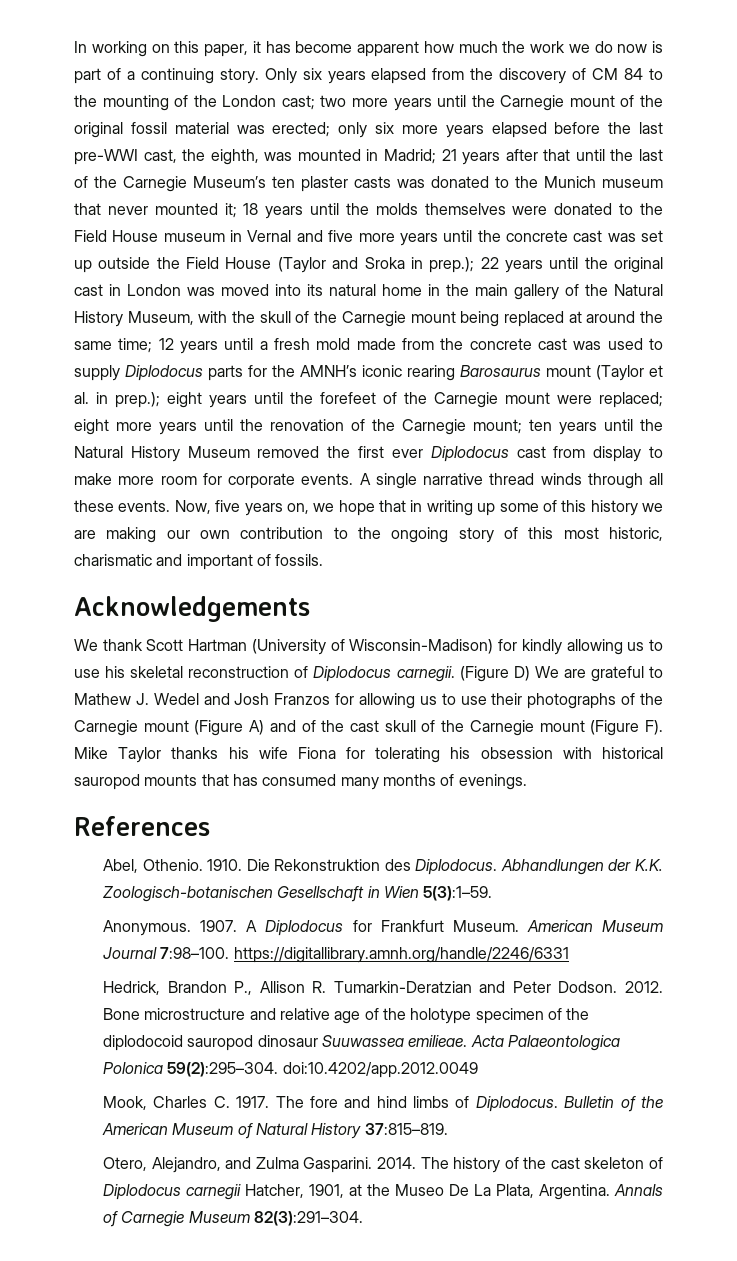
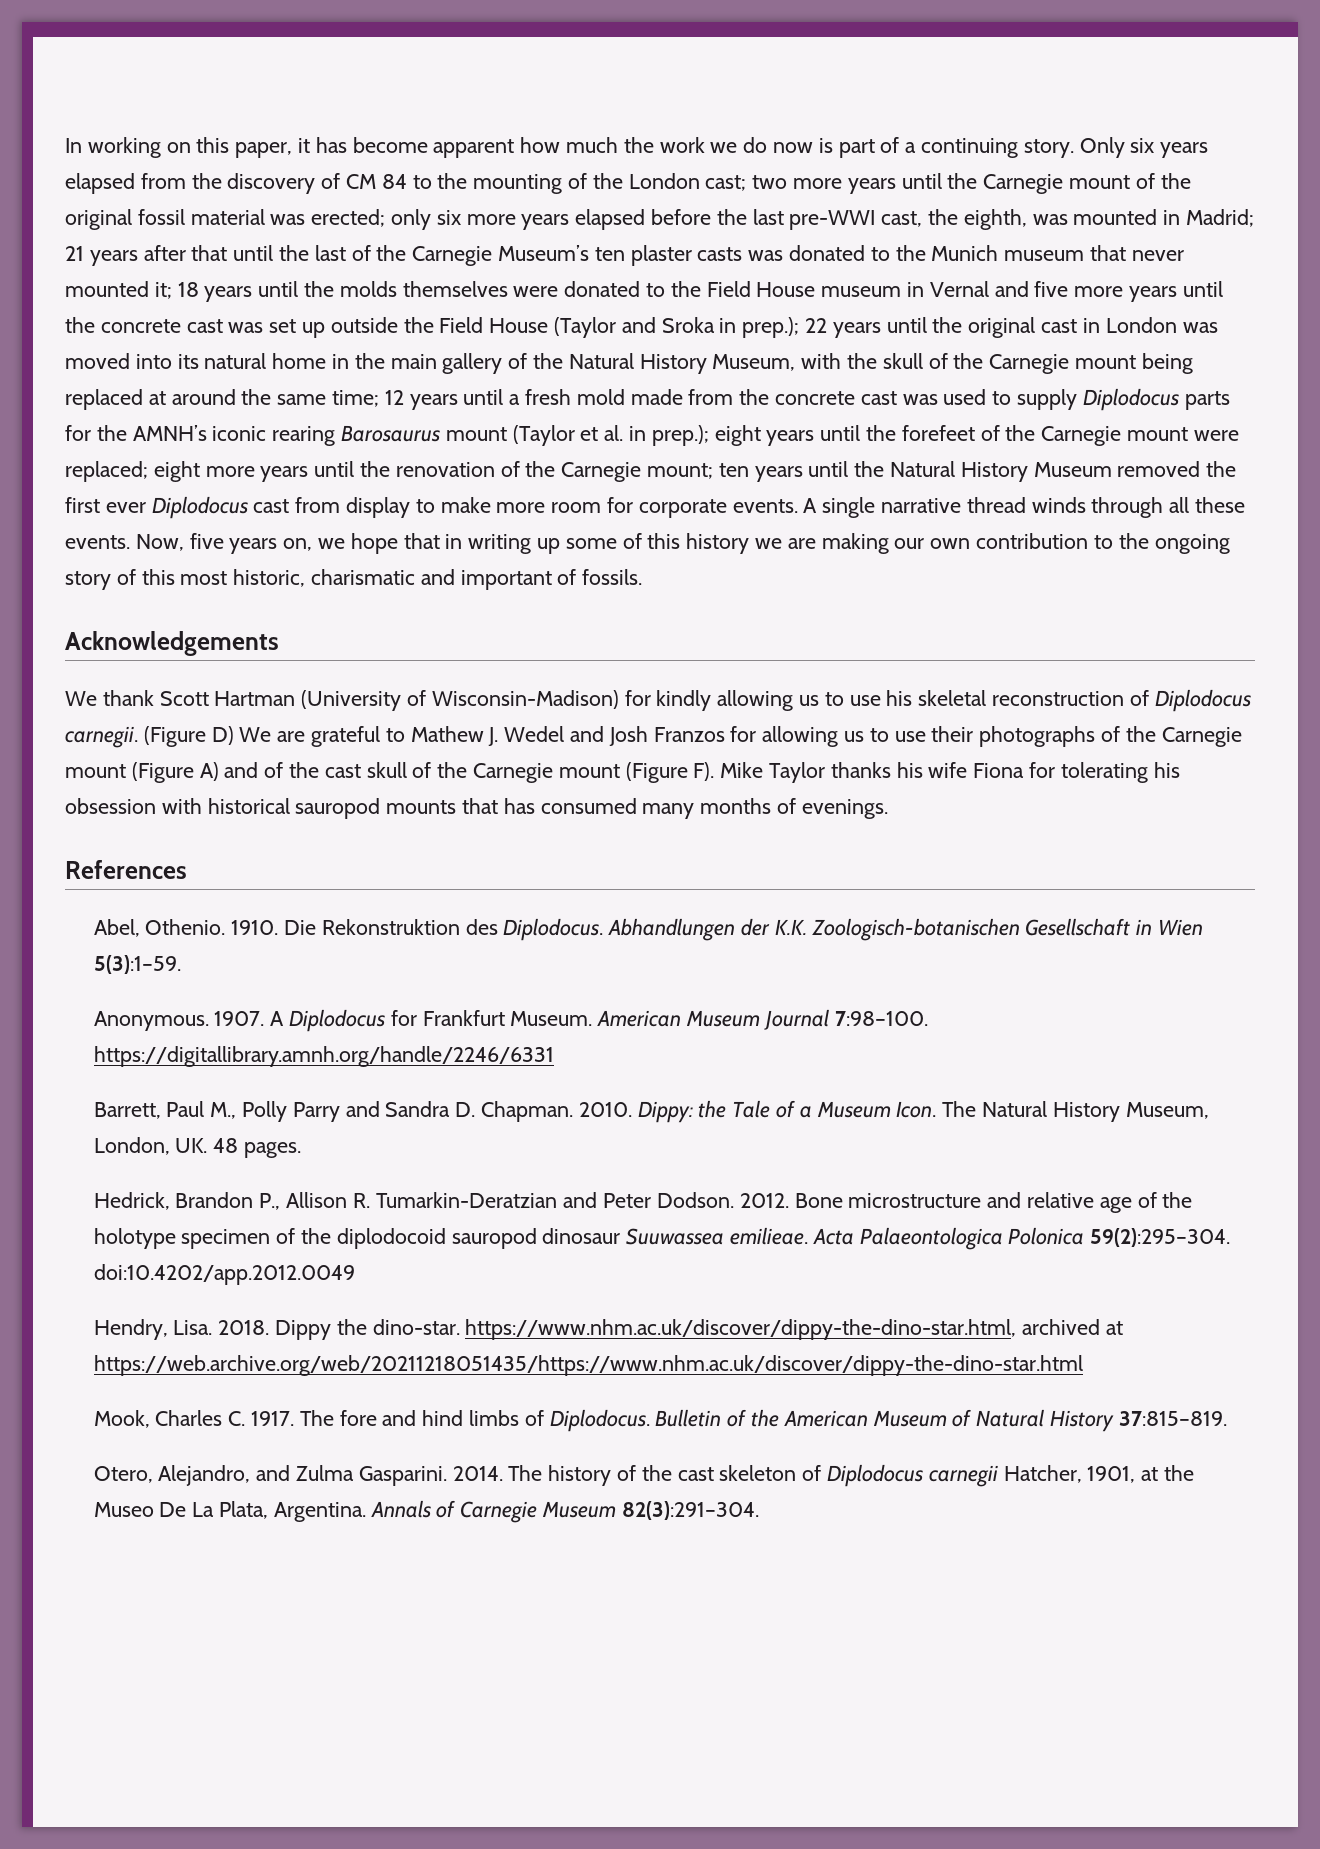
+ Barrett, Paul M., Polly Parry and Sandra D. Chapman. 2010. Dippy: the Tale of a Museum Icon. The Natural History Museum, London, UK. 48 pages.
+ Hendry, Lisa. 2018. Dippy the dino-star. https://www.nhm.ac.uk/discover/dippy-the-dino-star.html, archived at https://web.archive.org/web/20211218051435/https://www.nhm.ac.uk/discover/dippy-the-dino-star.html

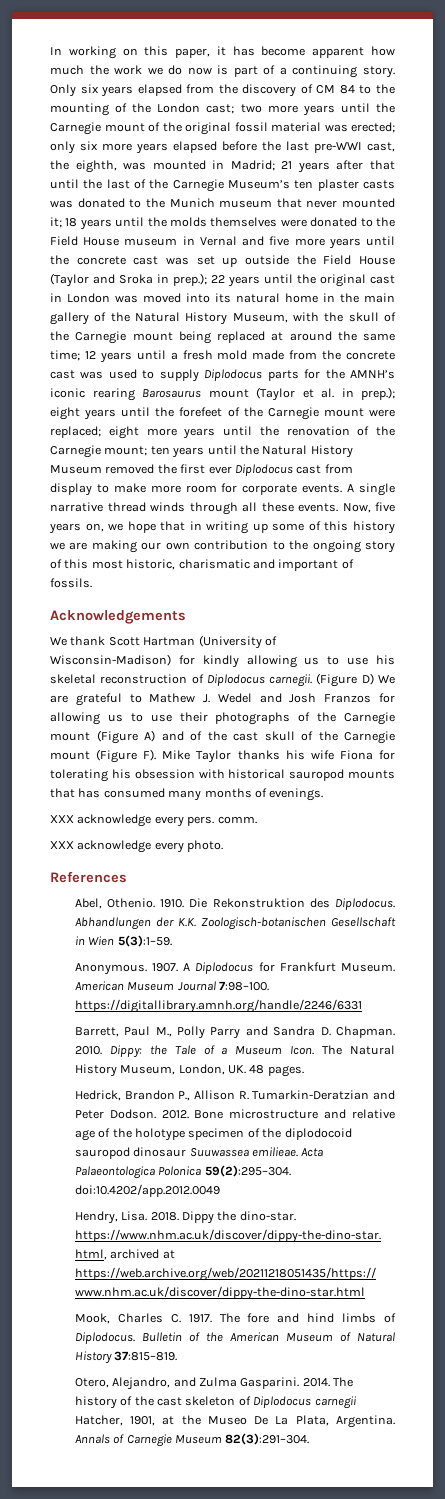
+ XXX acknowledge every pers. comm.
+ XXX acknowledge every photo.

